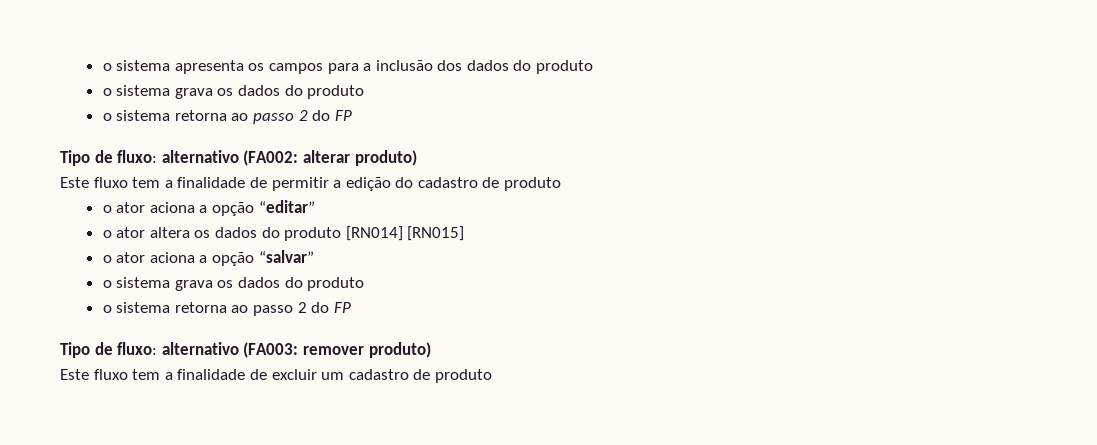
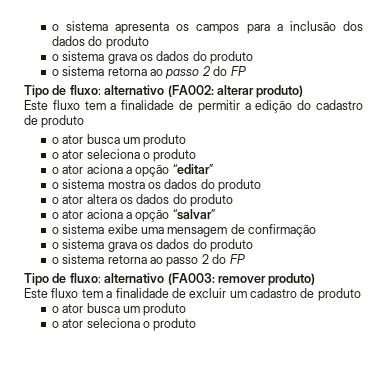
  Este fluxo tem a finalidade de permitir a edição do cadastro de produto
+ o ator busca um produto
+ o ator seleciona o produto
+ o sistema mostra os dados do produto
- o ator altera os dados do produto [RN014] [RN015]
+ o ator altera os dados do produto
+ o sistema exibe uma mensagem de confirmação
  Este fluxo tem a finalidade de excluir um cadastro de produto
+ o ator busca um produto
+ o ator seleciona o produto

